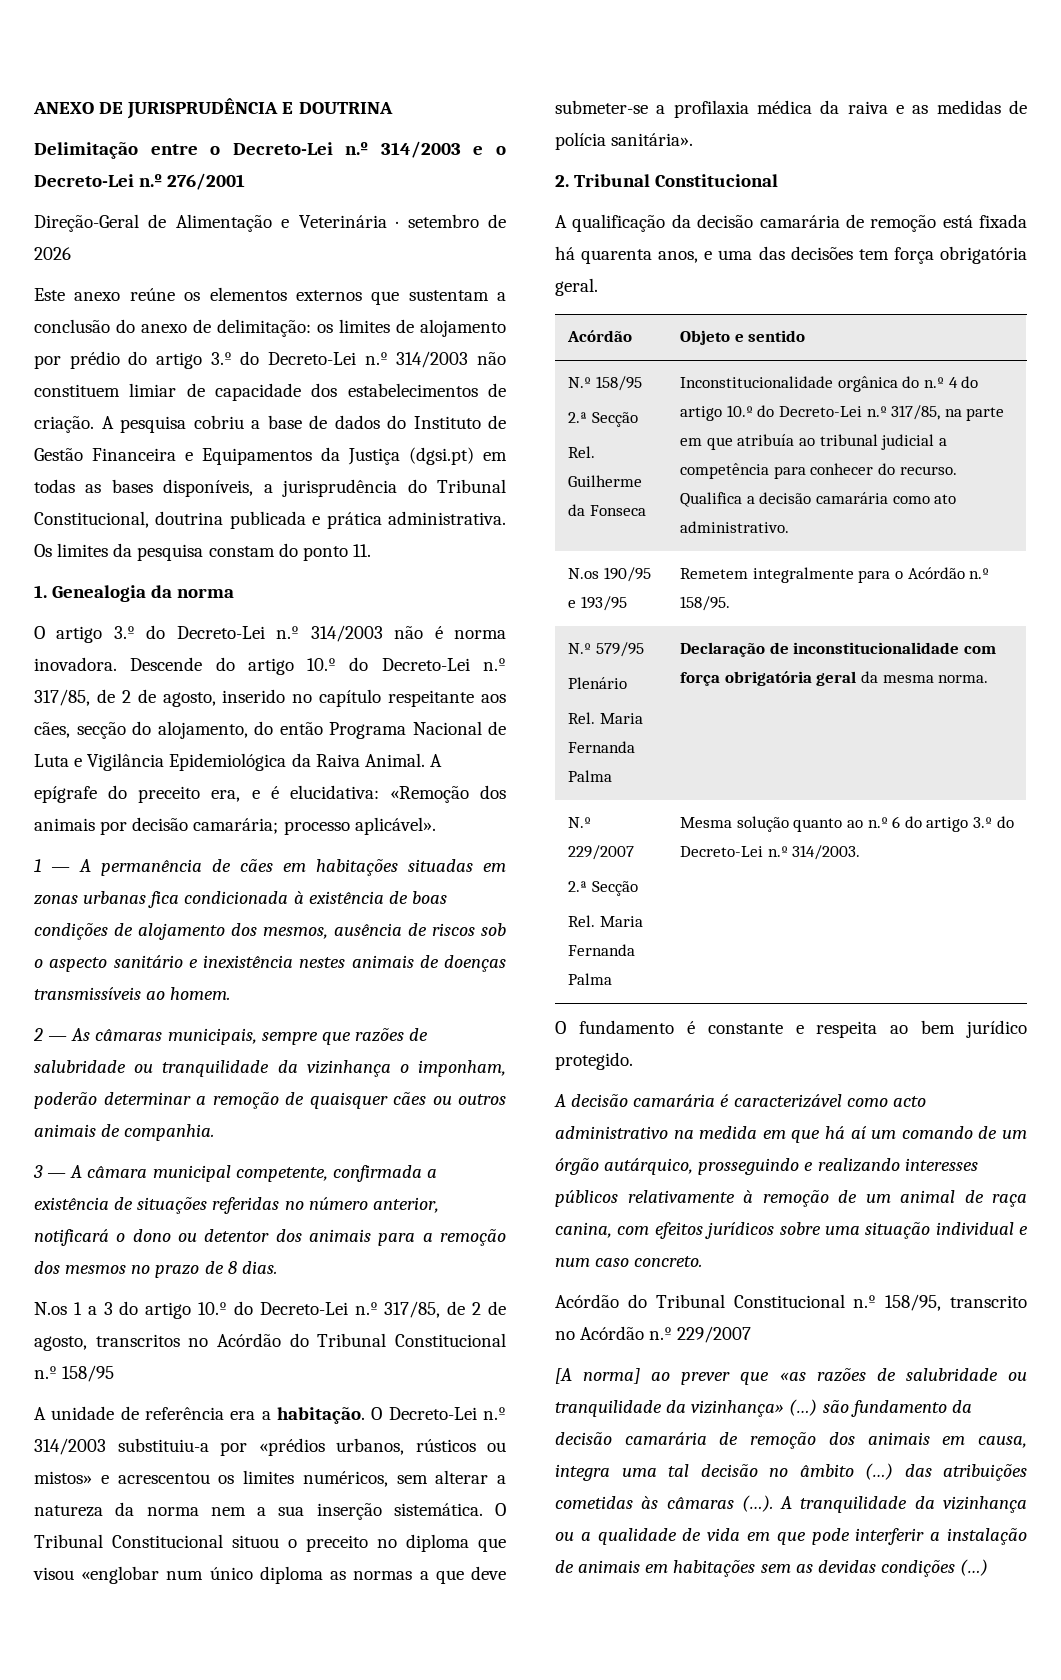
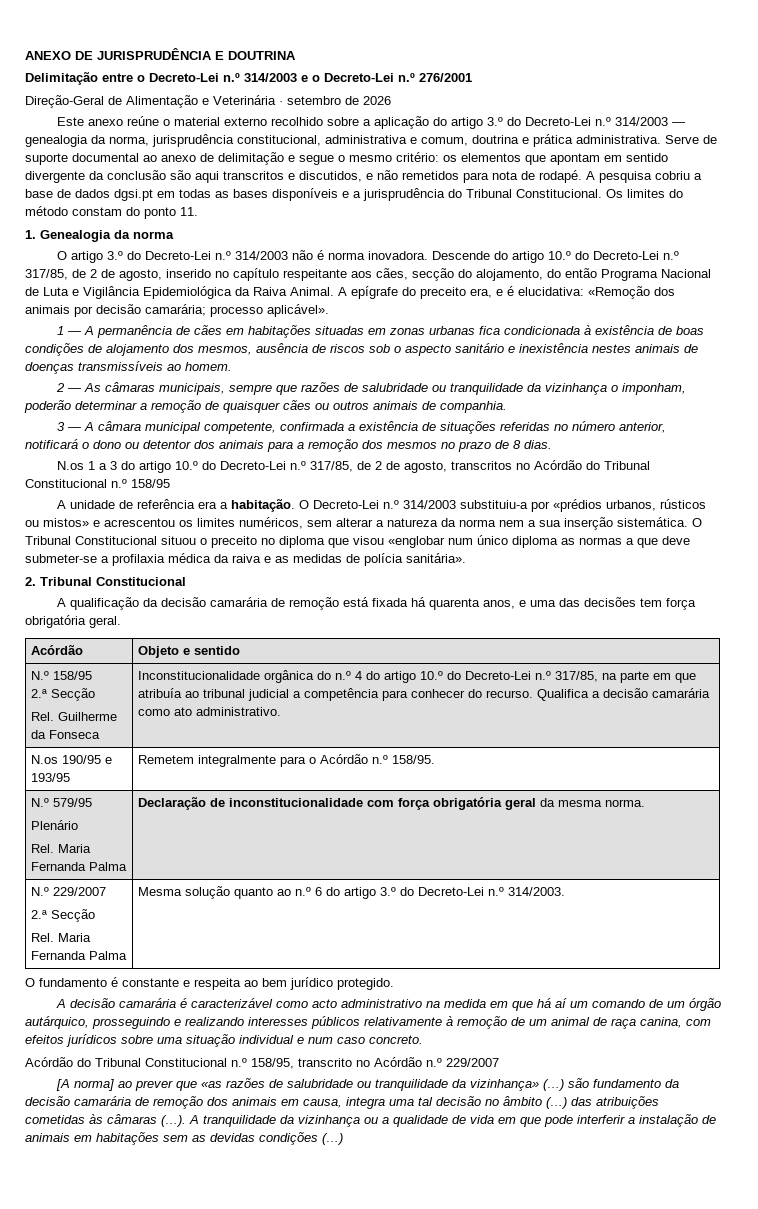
- Este anexo reúne os elementos externos que sustentam a conclusão do anexo de delimitação: os limites de alojamento por prédio do artigo 3.º do Decreto-Lei n.º 314/2003 não constituem limiar de capacidade dos estabelecimentos de criação.
+ Este anexo reúne o material externo recolhido sobre a aplicação do artigo 3.º do Decreto-Lei n.º 314/2003 — genealogia da norma, jurisprudência constitucional, administrativa e comum, doutrina e prática administrativa. Serve de suporte documental ao anexo de delimitação e segue o mesmo critério: os elementos que apontam em sentido divergente da conclusão são aqui transcritos e discutidos, e não remetidos para nota de rodapé.
- A pesquisa cobriu a base de dados do Instituto de Gestão Financeira e Equipamentos da Justiça (dgsi.pt) em todas as bases disponíveis, a jurisprudência do Tribunal Constitucional, doutrina publicada e prática administrativa. Os limites da pesquisa constam do ponto 11.
+ A pesquisa cobriu a base de dados dgsi.pt em todas as bases disponíveis e a jurisprudência do Tribunal Constitucional. Os limites do método constam do ponto 11.

